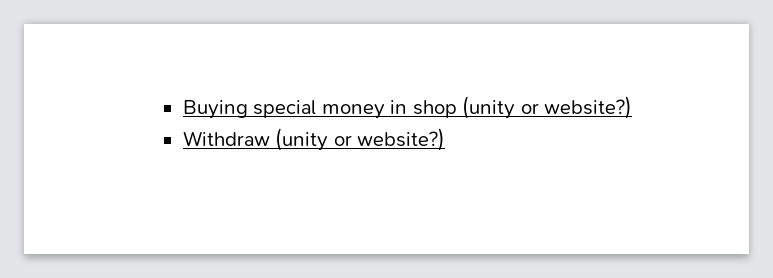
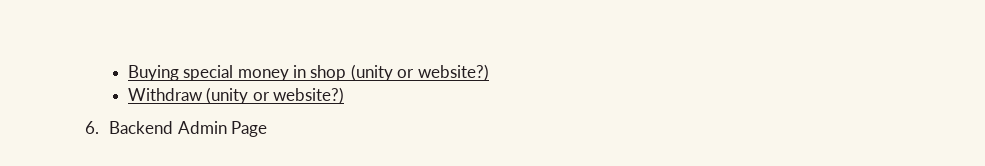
+ 6. Backend Admin Page

